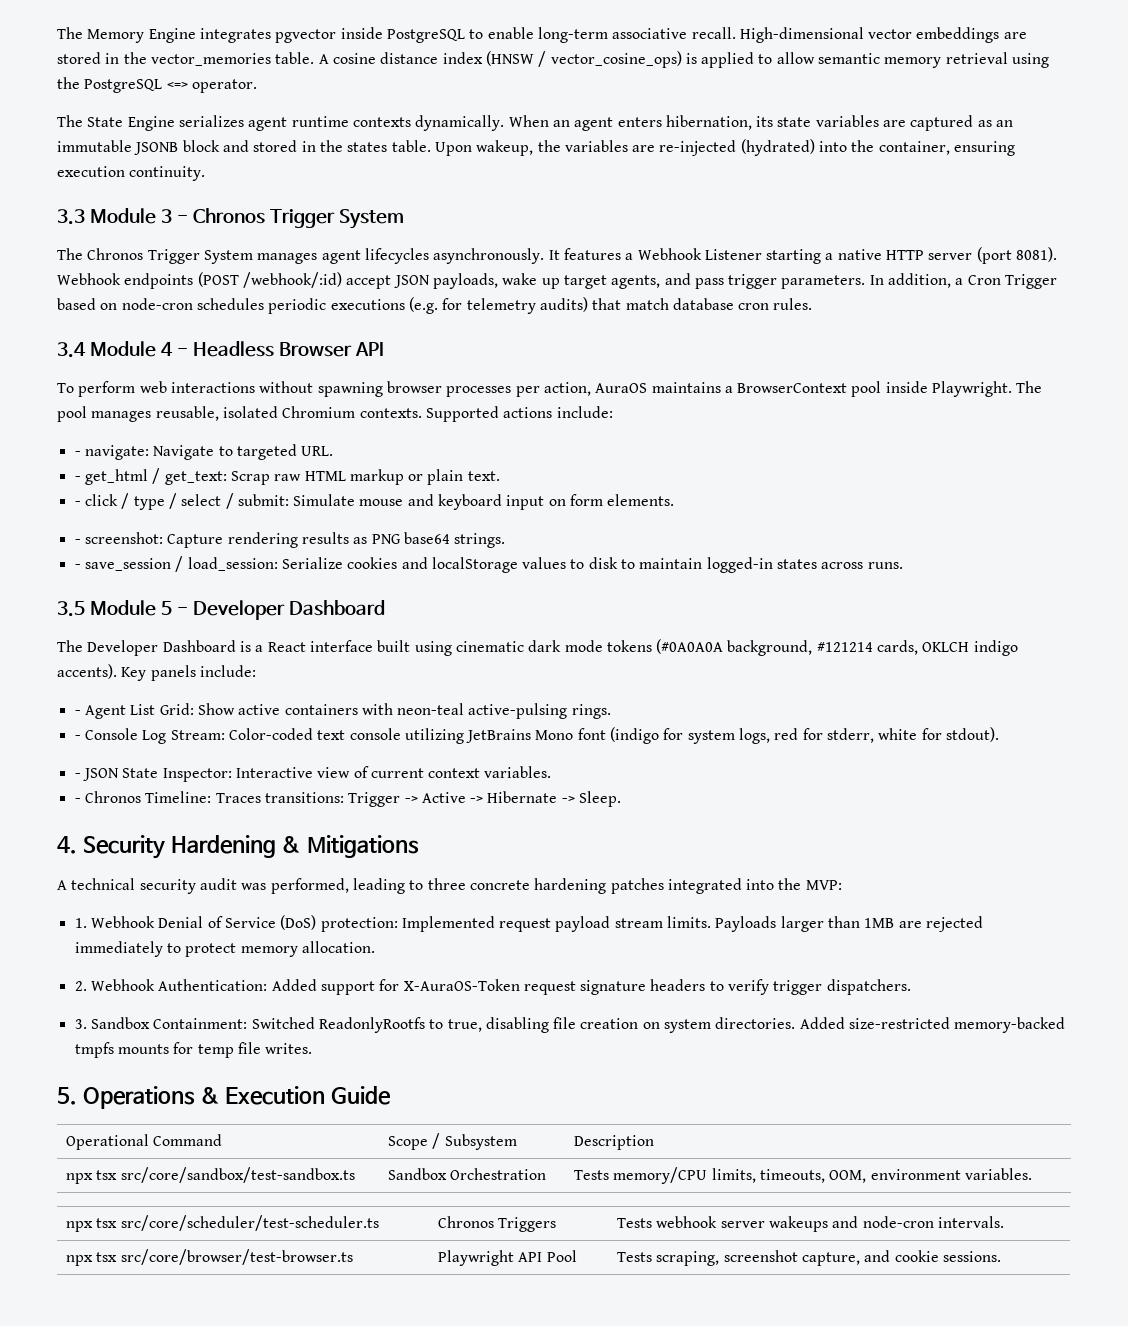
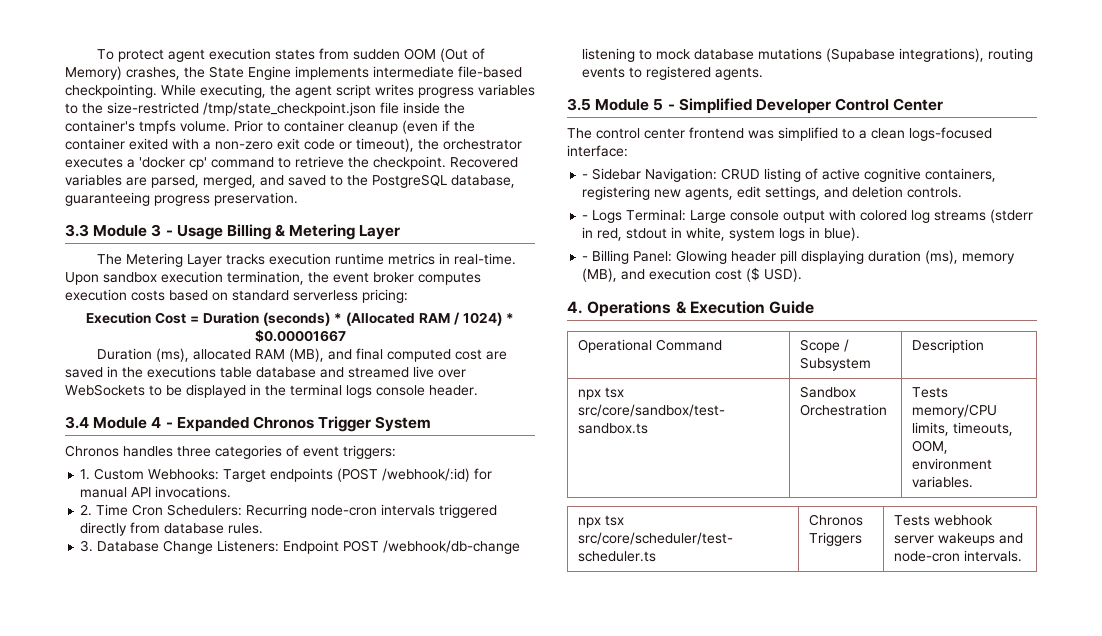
- The Memory Engine integrates pgvector inside PostgreSQL to enable long-term associative recall. High-dimensional vector embeddings are stored in the vector_memories table. A cosine distance index (HNSW / vector_cosine_ops) is applied to allow semantic memory retrieval using the PostgreSQL <=> operator.
- The State Engine serializes agent runtime contexts dynamically. When an agent enters hibernation, its state variables are captured as an immutable JSONB block and stored in the states table. Upon wakeup, the variables are re-injected (hydrated) into the container, ensuring execution continuity.
- 3.3 Module 3 - Chronos Trigger System
- The Chronos Trigger System manages agent lifecycles asynchronously. It features a Webhook Listener starting a native HTTP server (port 8081). Webhook endpoints (POST /webhook/:id) accept JSON payloads, wake up target agents, and pass trigger parameters. In addition, a Cron Trigger based on node-cron schedules periodic executions (e.g. for telemetry audits) that match database cron rules.
- 3.4 Module 4 - Headless Browser API
- To perform web interactions without spawning browser processes per action, AuraOS maintains a BrowserContext pool inside Playwright. The pool manages reusable, isolated Chromium contexts. Supported actions include:
- - navigate: Navigate to targeted URL.
- - get_html / get_text: Scrap raw HTML markup or plain text.
- - click / type / select / submit: Simulate mouse and keyboard input on form elements.
- - screenshot: Capture rendering results as PNG base64 strings.
- - save_session / load_session: Serialize cookies and localStorage values to disk to maintain logged-in states across runs.
- 3.5 Module 5 - Developer Dashboard
- The Developer Dashboard is a React interface built using cinematic dark mode tokens (#0A0A0A background, #121214 cards, OKLCH indigo accents). Key panels include:
- - Agent List Grid: Show active containers with neon-teal active-pulsing rings.
- - Console Log Stream: Color-coded text console utilizing JetBrains Mono font (indigo for system logs, red for stderr, white for stdout).
- - JSON State Inspector: Interactive view of current context variables.
- - Chronos Timeline: Traces transitions: Trigger -> Active -> Hibernate -> Sleep.
- 4. Security Hardening & Mitigations
- A technical security audit was performed, leading to three concrete hardening patches integrated into the MVP:
- 1. Webhook Denial of Service (DoS) protection: Implemented request payload stream limits. Payloads larger than 1MB are rejected immediately to protect memory allocation.
- 2. Webhook Authentication: Added support for X-AuraOS-Token request signature headers to verify trigger dispatchers.
- 3. Sandbox Containment: Switched ReadonlyRootfs to true, disabling file creation on system directories. Added size-restricted memory-backed tmpfs mounts for temp file writes.
- 5. Operations & Execution Guide
+ To protect agent execution states from sudden OOM (Out of Memory) crashes, the State Engine implements intermediate file-based checkpointing. While executing, the agent script writes progress variables to the size-restricted /tmp/state_checkpoint.json file inside the container's tmpfs volume. Prior to container cleanup (even if the container exited with a non-zero exit code or timeout), the orchestrator executes a 'docker cp' command to retrieve the checkpoint. Recovered variables are parsed, merged, and saved to the PostgreSQL database, guaranteeing progress preservation.
+ 3.3 Module 3 - Usage Billing & Metering Layer
+ The Metering Layer tracks execution runtime metrics in real-time. Upon sandbox execution termination, the event broker computes execution costs based on standard serverless pricing:
+ Execution Cost = Duration (seconds) * (Allocated RAM / 1024) * $0.00001667
+ Duration (ms), allocated RAM (MB), and final computed cost are saved in the executions table database and streamed live over WebSockets to be displayed in the terminal logs console header.
+ 3.4 Module 4 - Expanded Chronos Trigger System
+ Chronos handles three categories of event triggers:
+ 1. Custom Webhooks: Target endpoints (POST /webhook/:id) for manual API invocations.
+ 2. Time Cron Schedulers: Recurring node-cron intervals triggered directly from database rules.
+ 3. Database Change Listeners: Endpoint POST /webhook/db-change listening to mock database mutations (Supabase integrations), routing events to registered agents.
+ 3.5 Module 5 - Simplified Developer Control Center
+ The control center frontend was simplified to a clean logs-focused interface:
+ - Sidebar Navigation: CRUD listing of active cognitive containers, registering new agents, edit settings, and deletion controls.
+ - Logs Terminal: Large console output with colored log streams (stderr in red, stdout in white, system logs in blue).
+ - Billing Panel: Glowing header pill displaying duration (ms), memory (MB), and execution cost ($ USD).
+ 4. Operations & Execution Guide
- npx tsx src/core/browser/test-browser.ts | Playwright API Pool | Tests scraping, screenshot capture, and cookie sessions.

